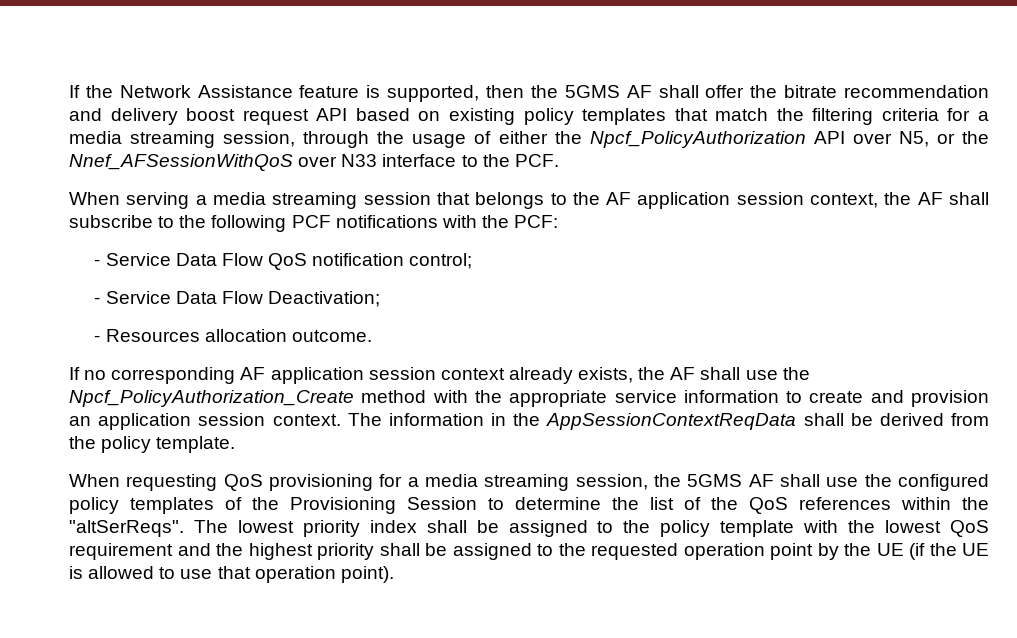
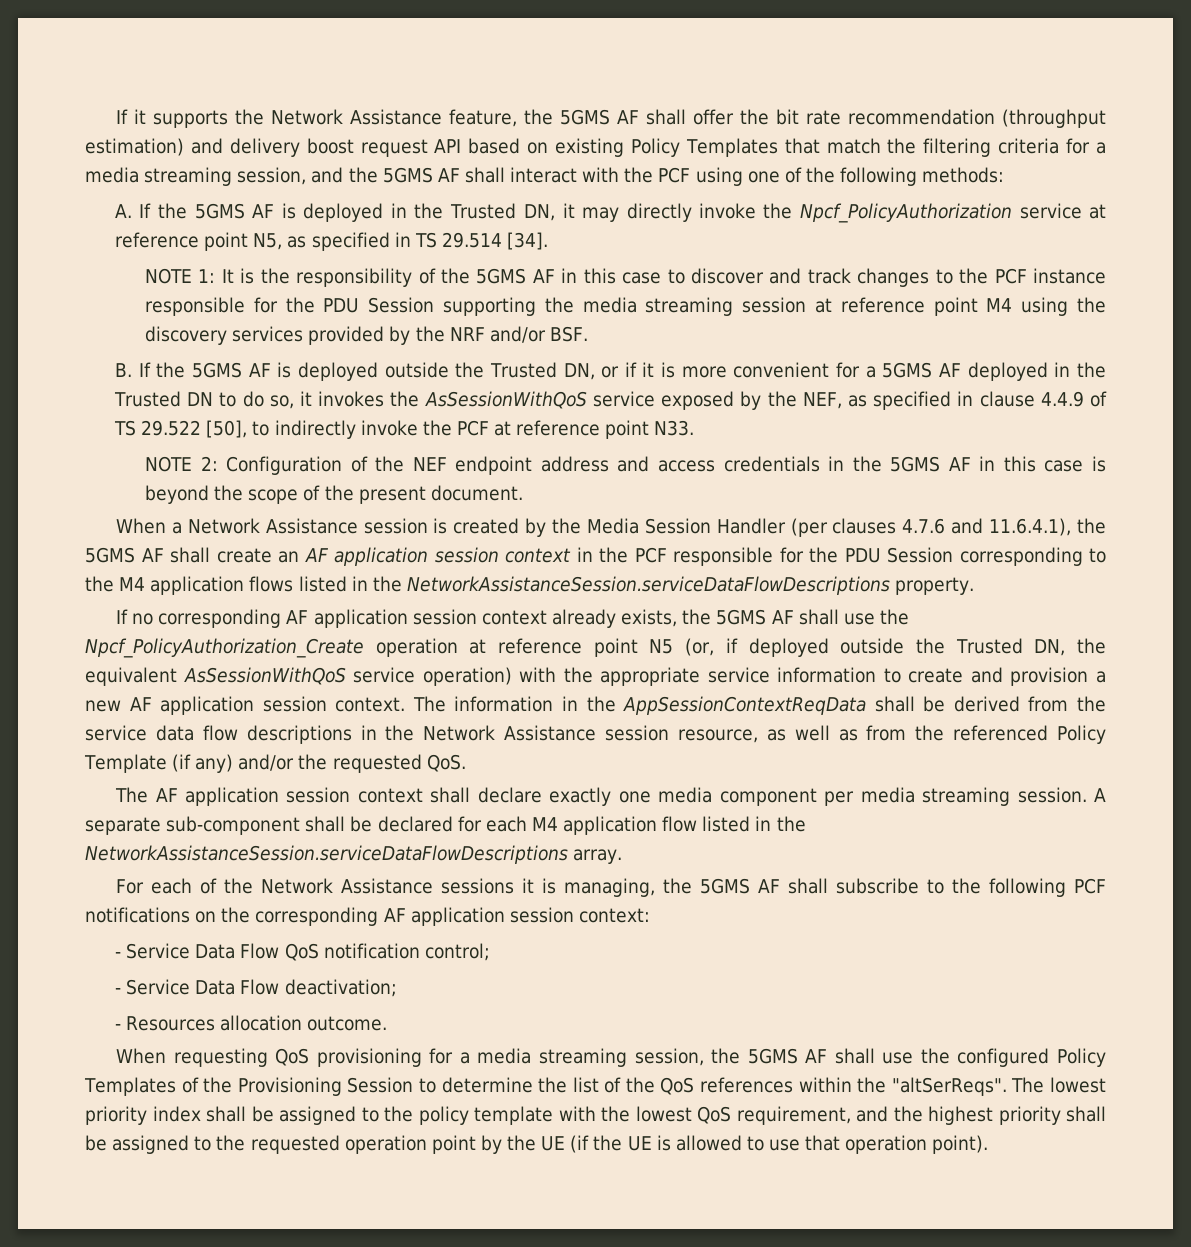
- If the Network Assistance feature is supported, then the 5GMS AF shall offer the bitrate recommendation and delivery boost request API based on existing policy templates that match the filtering criteria for a media streaming session, through the usage of either the Npcf_PolicyAuthorization API over N5, or the Nnef_AFSessionWithQoS over N33 interface to the PCF.
- When serving a media streaming session that belongs to the AF application session context, the AF shall subscribe to the following PCF notifications with the PCF:
+ If it supports the Network Assistance feature, the 5GMS AF shall offer the bit rate recommendation (throughput estimation) and delivery boost request API based on existing Policy Templates that match the filtering criteria for a media streaming session, and the 5GMS AF shall interact with the PCF using one of the following methods:
+ A. If the 5GMS AF is deployed in the Trusted DN, it may directly invoke the Npcf_PolicyAuthorization service at reference point N5, as specified in TS 29.514 [34].
+ NOTE 1: It is the responsibility of the 5GMS AF in this case to discover and track changes to the PCF instance responsible for the PDU Session supporting the media streaming session at reference point M4 using the discovery services provided by the NRF and/or BSF.
+ B. If the 5GMS AF is deployed outside the Trusted DN, or if it is more convenient for a 5GMS AF deployed in the Trusted DN to do so, it invokes the AsSessionWithQoS service exposed by the NEF, as specified in clause 4.4.9 of TS 29.522 [50], to indirectly invoke the PCF at reference point N33.
+ NOTE 2: Configuration of the NEF endpoint address and access credentials in the 5GMS AF in this case is beyond the scope of the present document.
+ When a Network Assistance session is created by the Media Session Handler (per clauses 4.7.6 and 11.6.4.1), the 5GMS AF shall create an AF application session context in the PCF responsible for the PDU Session corresponding to the M4 application flows listed in the NetworkAssistanceSession.serviceDataFlowDescriptions property.
+ If no corresponding AF application session context already exists, the 5GMS AF shall use the Npcf_PolicyAuthorization_Create operation at reference point N5 (or, if deployed outside the Trusted DN, the equivalent AsSessionWithQoS service operation) with the appropriate service information to create and provision a new AF application session context. The information in the AppSessionContextReqData shall be derived from the service data flow descriptions in the Network Assistance session resource, as well as from the referenced Policy Template (if any) and/or the requested QoS.
+ The AF application session context shall declare exactly one media component per media streaming session. A separate sub-component shall be declared for each M4 application flow listed in the NetworkAssistanceSession.serviceDataFlowDescriptions array.
+ For each of the Network Assistance sessions it is managing, the 5GMS AF shall subscribe to the following PCF notifications on the corresponding AF application session context:
- - Service Data Flow Deactivation;
+ - Service Data Flow deactivation;
- If no corresponding AF application session context already exists, the AF shall use the Npcf_PolicyAuthorization_Create method with the appropriate service information to create and provision an application session context. The information in the AppSessionContextReqData shall be derived from the policy template.
- When requesting QoS provisioning for a media streaming session, the 5GMS AF shall use the configured policy templates of the Provisioning Session to determine the list of the QoS references within the "altSerReqs".
+ When requesting QoS provisioning for a media streaming session, the 5GMS AF shall use the configured Policy Templates of the Provisioning Session to determine the list of the QoS references within the "altSerReqs".
- The lowest priority index shall be assigned to the policy template with the lowest QoS requirement and the highest priority shall be assigned to the requested operation point by the UE (if the UE is allowed to use that operation point).
+ The lowest priority index shall be assigned to the policy template with the lowest QoS requirement, and the highest priority shall be assigned to the requested operation point by the UE (if the UE is allowed to use that operation point).

